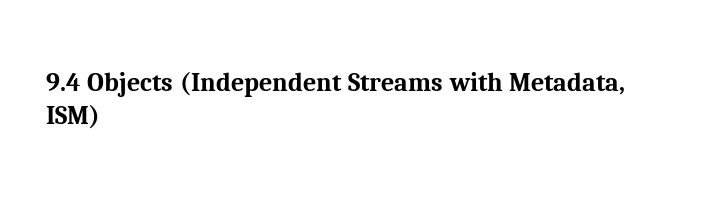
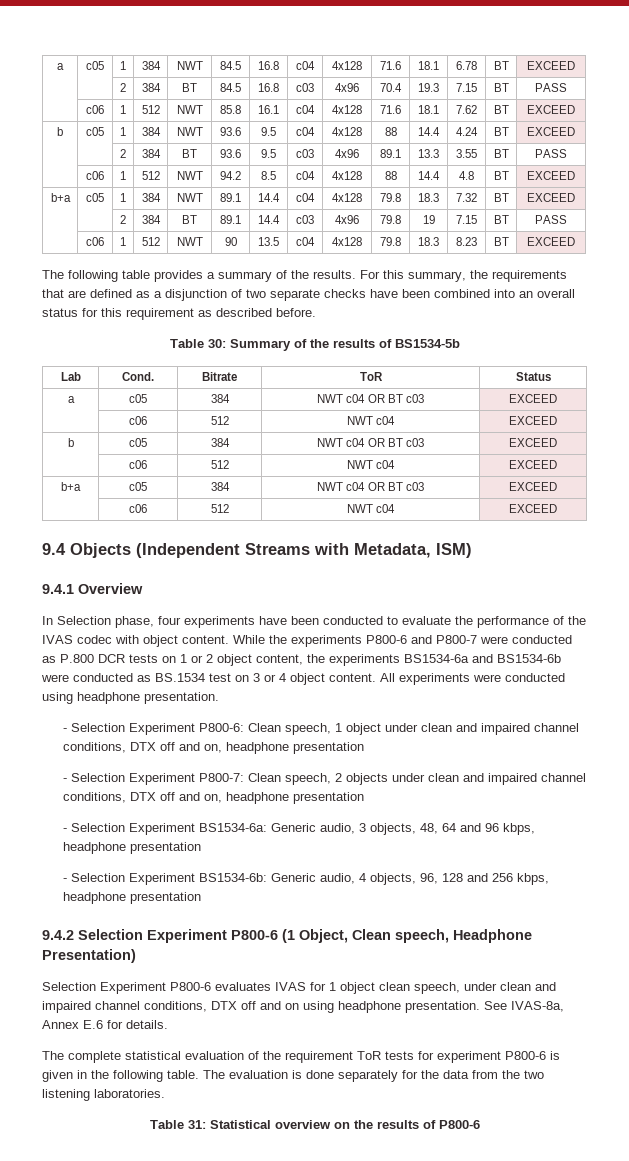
+ a | c05 | 1 | 384 | NWT | 84.5 | 16.8 | c04 | 4x128 | 71.6 | 18.1 | 6.78 | BT | EXCEED
+ | | 2 | 384 | BT | 84.5 | 16.8 | c03 | 4x96 | 70.4 | 19.3 | 7.15 | BT | PASS
+ | c06 | 1 | 512 | NWT | 85.8 | 16.1 | c04 | 4x128 | 71.6 | 18.1 | 7.62 | BT | EXCEED
+ b | c05 | 1 | 384 | NWT | 93.6 | 9.5 | c04 | 4x128 | 88 | 14.4 | 4.24 | BT | EXCEED
+ | | 2 | 384 | BT | 93.6 | 9.5 | c03 | 4x96 | 89.1 | 13.3 | 3.55 | BT | PASS
+ | c06 | 1 | 512 | NWT | 94.2 | 8.5 | c04 | 4x128 | 88 | 14.4 | 4.8 | BT | EXCEED
+ b+a | c05 | 1 | 384 | NWT | 89.1 | 14.4 | c04 | 4x128 | 79.8 | 18.3 | 7.32 | BT | EXCEED
+ | | 2 | 384 | BT | 89.1 | 14.4 | c03 | 4x96 | 79.8 | 19 | 7.15 | BT | PASS
+ | c06 | 1 | 512 | NWT | 90 | 13.5 | c04 | 4x128 | 79.8 | 18.3 | 8.23 | BT | EXCEED
+ The following table provides a summary of the results. For this summary, the requirements that are defined as a disjunction of two separate checks have been combined into an overall status for this requirement as described before.
+ Table 30: Summary of the results of BS1534-5b
+ Lab | Cond. | Bitrate | ToR | Status
+ a | c05 | 384 | NWT c04 OR BT c03 | EXCEED
+ | c06 | 512 | NWT c04 | EXCEED
+ b | c05 | 384 | NWT c04 OR BT c03 | EXCEED
+ | c06 | 512 | NWT c04 | EXCEED
+ b+a | c05 | 384 | NWT c04 OR BT c03 | EXCEED
+ | c06 | 512 | NWT c04 | EXCEED
+ 9.4.1 Overview
+ In Selection phase, four experiments have been conducted to evaluate the performance of the IVAS codec with object content. While the experiments P800-6 and P800-7 were conducted as P.800 DCR tests on 1 or 2 object content, the experiments BS1534-6a and BS1534-6b were conducted as BS.1534 test on 3 or 4 object content. All experiments were conducted using headphone presentation.
+ - Selection Experiment P800-6: Clean speech, 1 object under clean and impaired channel conditions, DTX off and on, headphone presentation
+ - Selection Experiment P800-7: Clean speech, 2 objects under clean and impaired channel conditions, DTX off and on, headphone presentation
+ - Selection Experiment BS1534-6a: Generic audio, 3 objects, 48, 64 and 96 kbps, headphone presentation
+ - Selection Experiment BS1534-6b: Generic audio, 4 objects, 96, 128 and 256 kbps, headphone presentation
+ 9.4.2 Selection Experiment P800-6 (1 Object, Clean speech, Headphone Presentation)
+ Selection Experiment P800-6 evaluates IVAS for 1 object clean speech, under clean and impaired channel conditions, DTX off and on using headphone presentation. See IVAS-8a, Annex E.6 for details.
+ The complete statistical evaluation of the requirement ToR tests for experiment P800-6 is given in the following table. The evaluation is done separately for the data from the two listening laboratories.
+ Table 31: Statistical overview on the results of P800-6

